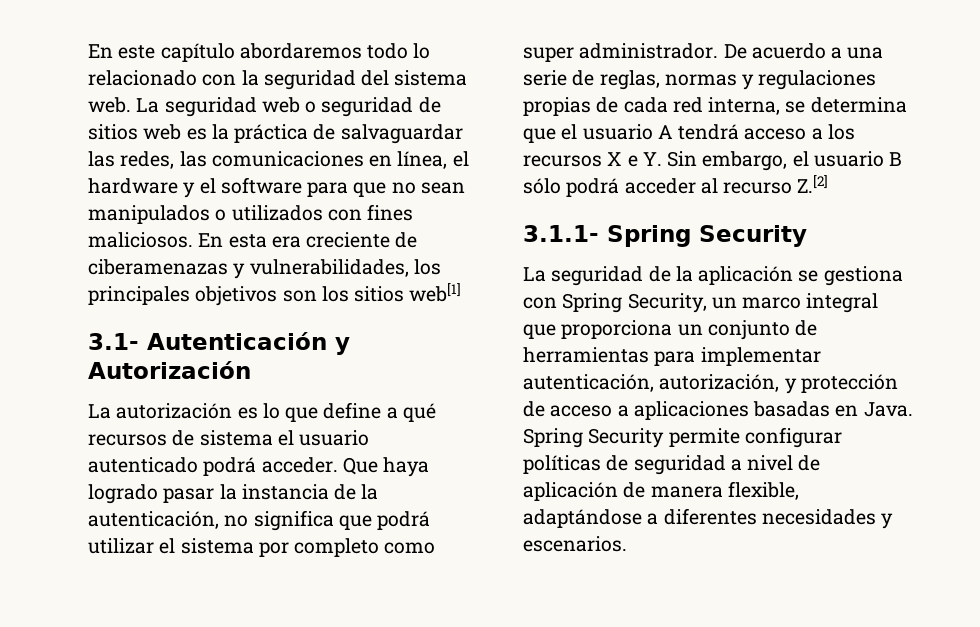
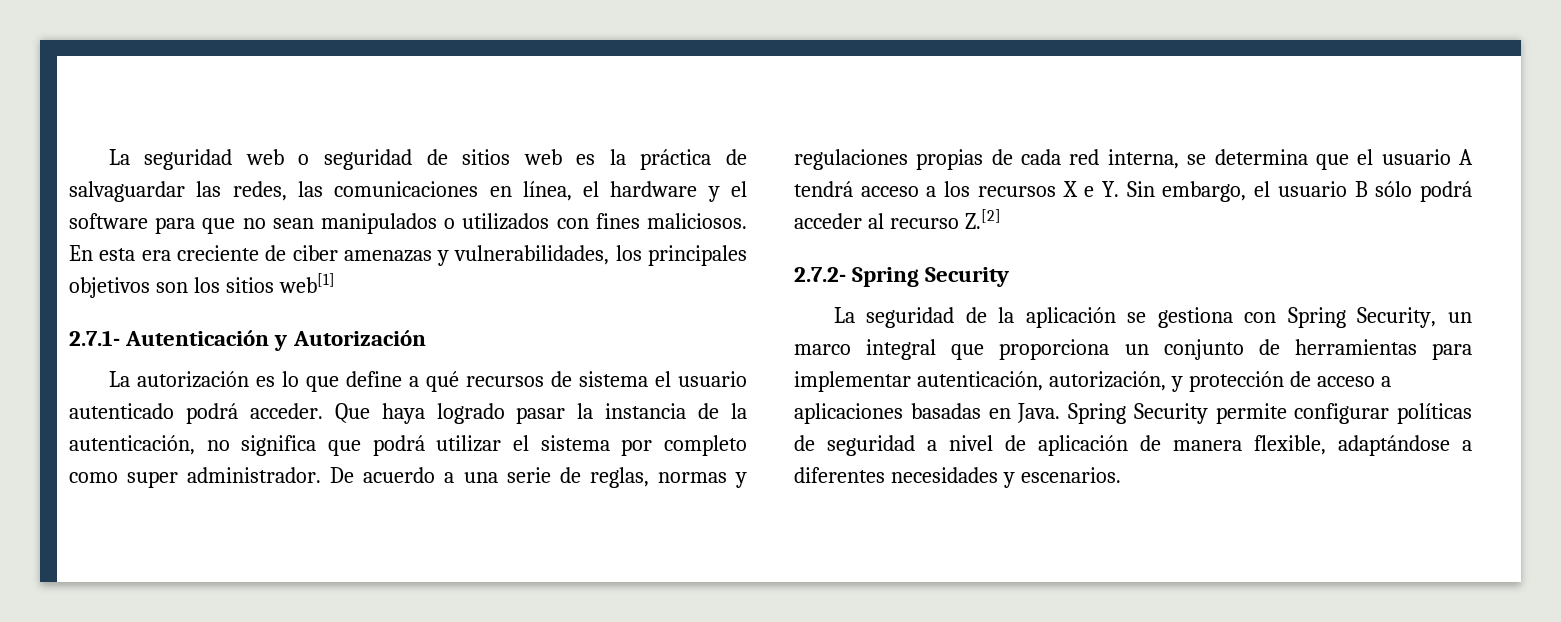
- En este capítulo abordaremos todo lo relacionado con la seguridad del sistema web.
- En esta era creciente de ciberamenazas y vulnerabilidades, los principales objetivos son los sitios web[1]
+ En esta era creciente de ciber amenazas y vulnerabilidades, los principales objetivos son los sitios web[1]
- 3.1- Autenticación y Autorización
+ 2.7.1- Autenticación y Autorización
- 3.1.1- Spring Security
+ 2.7.2- Spring Security

